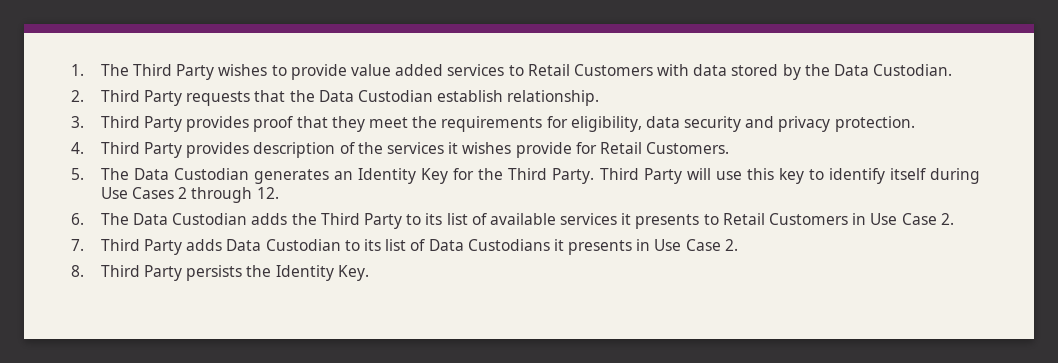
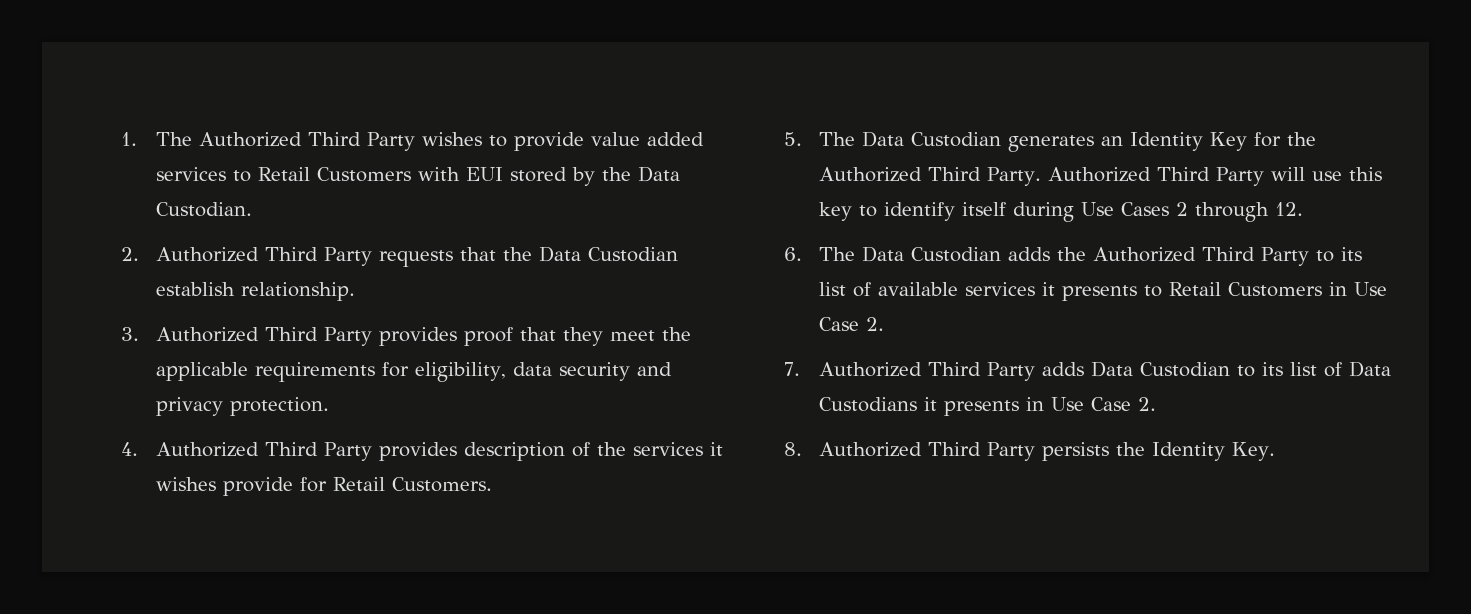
- 1. The Third Party wishes to provide value added services to Retail Customers with data stored by the Data Custodian.
+ 1. The Authorized Third Party wishes to provide value added services to Retail Customers with EUI stored by the Data Custodian.
- 2. Third Party requests that the Data Custodian establish relationship.
+ 2. Authorized Third Party requests that the Data Custodian establish relationship.
- 3. Third Party provides proof that they meet the requirements for eligibility, data security and privacy protection.
+ 3. Authorized Third Party provides proof that they meet the applicable requirements for eligibility, data security and privacy protection.
- 4. Third Party provides description of the services it wishes provide for Retail Customers.
+ 4. Authorized Third Party provides description of the services it wishes provide for Retail Customers.
- 5. The Data Custodian generates an Identity Key for the Third Party.
+ 5. The Data Custodian generates an Identity Key for the Authorized Third Party.
- Third Party will use this key to identify itself during Use Cases 2 through 12.
+ Authorized Third Party will use this key to identify itself during Use Cases 2 through 12.
- 6. The Data Custodian adds the Third Party to its list of available services it presents to Retail Customers in Use Case 2.
+ 6. The Data Custodian adds the Authorized Third Party to its list of available services it presents to Retail Customers in Use Case 2.
- 7. Third Party adds Data Custodian to its list of Data Custodians it presents in Use Case 2.
+ 7. Authorized Third Party adds Data Custodian to its list of Data Custodians it presents in Use Case 2.
- 8. Third Party persists the Identity Key.
+ 8. Authorized Third Party persists the Identity Key.

